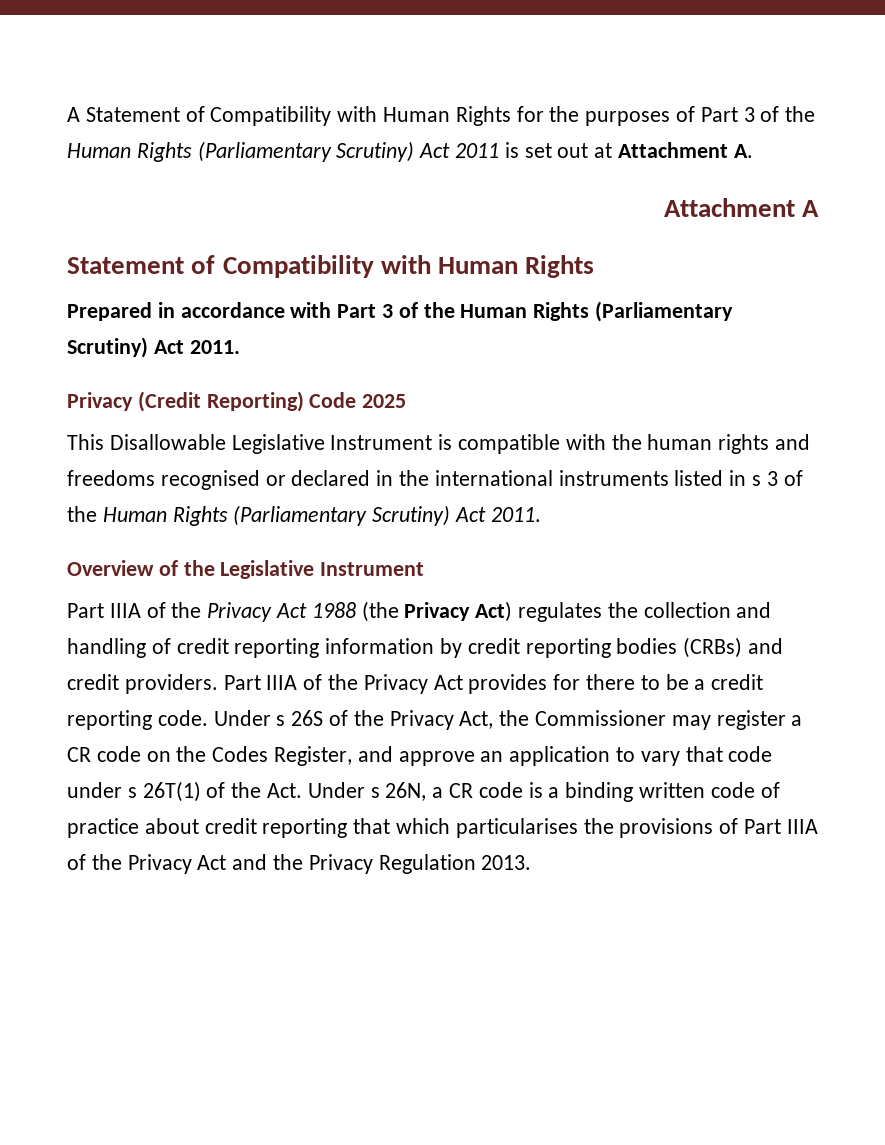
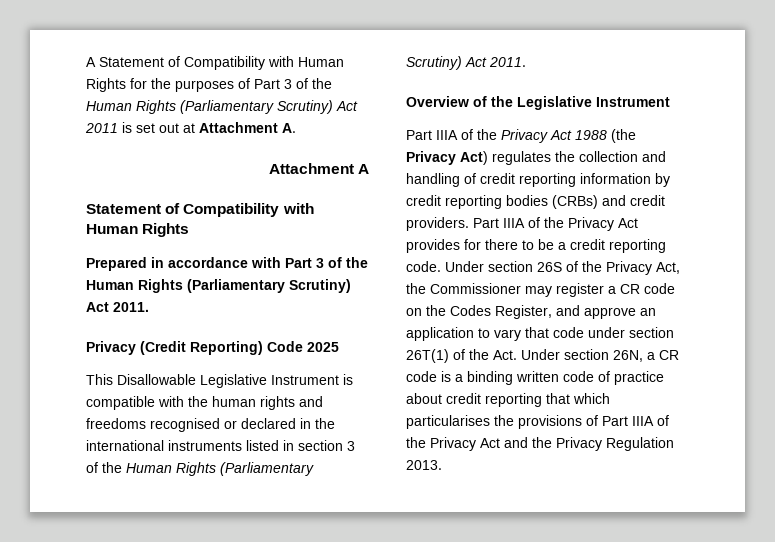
- This Disallowable Legislative Instrument is compatible with the human rights and freedoms recognised or declared in the international instruments listed in s 3 of the Human Rights (Parliamentary Scrutiny) Act 2011.
+ This Disallowable Legislative Instrument is compatible with the human rights and freedoms recognised or declared in the international instruments listed in section 3 of the Human Rights (Parliamentary Scrutiny) Act 2011.
- Under s 26S of the Privacy Act, the Commissioner may register a CR code on the Codes Register, and approve an application to vary that code under s 26T(1) of the Act. Under s 26N, a CR code is a binding written code of practice about credit reporting that which particularises the provisions of Part IIIA of the Privacy Act and the Privacy Regulation 2013.
+ Under section 26S of the Privacy Act, the Commissioner may register a CR code on the Codes Register, and approve an application to vary that code under section 26T(1) of the Act. Under section 26N, a CR code is a binding written code of practice about credit reporting that which particularises the provisions of Part IIIA of the Privacy Act and the Privacy Regulation 2013.

